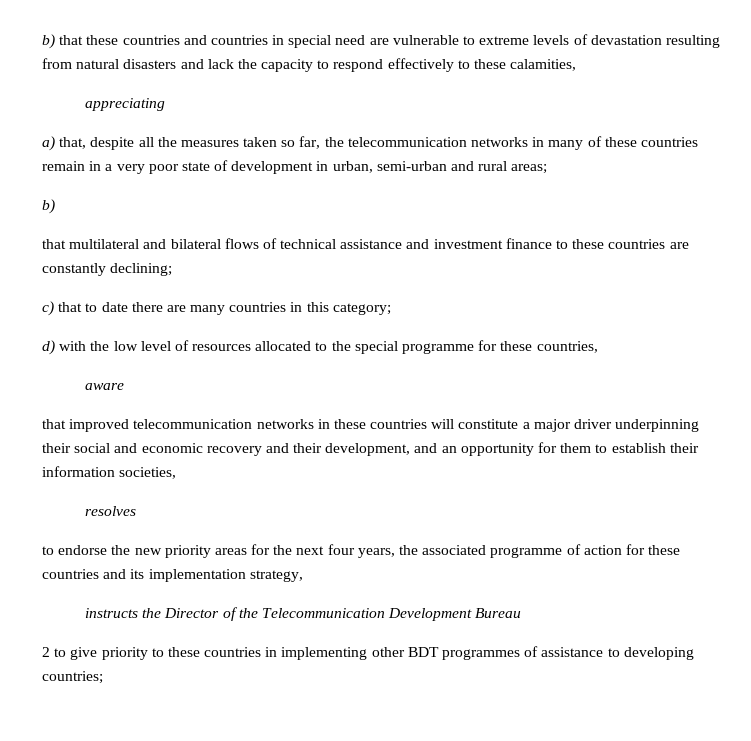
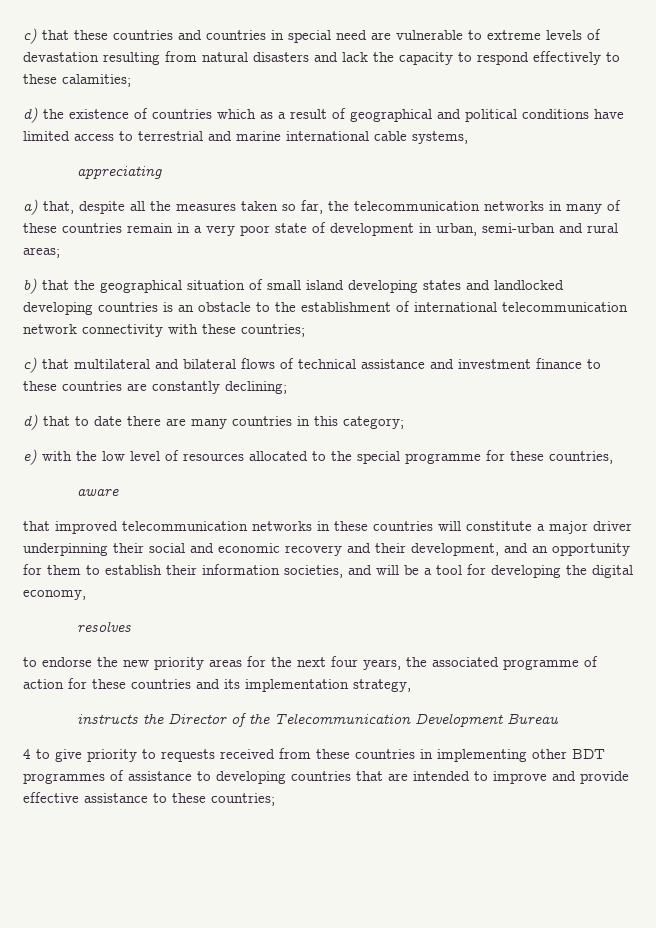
- b) that these countries and countries in special need are vulnerable to extreme levels of devastation resulting from natural disasters and lack the capacity to respond effectively to these calamities,
+ c) that these countries and countries in special need are vulnerable to extreme levels of devastation resulting from natural disasters and lack the capacity to respond effectively to these calamities;
+ d) the existence of countries which as a result of geographical and political conditions have limited access to terrestrial and marine international cable systems,
  a) that, despite all the measures taken so far, the telecommunication networks in many of these countries remain in a very poor state of development in urban, semi-urban and rural areas;
- b)
- that multilateral and bilateral flows of technical assistance and investment finance to these countries are constantly declining;
+ b) that the geographical situation of small island developing states and landlocked developing countries is an obstacle to the establishment of international telecommunication network connectivity with these countries;
+ c) that multilateral and bilateral flows of technical assistance and investment finance to these countries are constantly declining;
- c) that to date there are many countries in this category;
+ d) that to date there are many countries in this category;
- d) with the low level of resources allocated to the special programme for these countries,
+ e) with the low level of resources allocated to the special programme for these countries,
- that improved telecommunication networks in these countries will constitute a major driver underpinning their social and economic recovery and their development, and an opportunity for them to establish their information societies,
+ that improved telecommunication networks in these countries will constitute a major driver underpinning their social and economic recovery and their development, and an opportunity for them to establish their information societies, and will be a tool for developing the digital economy,
- 2 to give priority to these countries in implementing other BDT programmes of assistance to developing countries;
+ 4 to give priority to requests received from these countries in implementing other BDT programmes of assistance to developing countries that are intended to improve and provide effective assistance to these countries;

